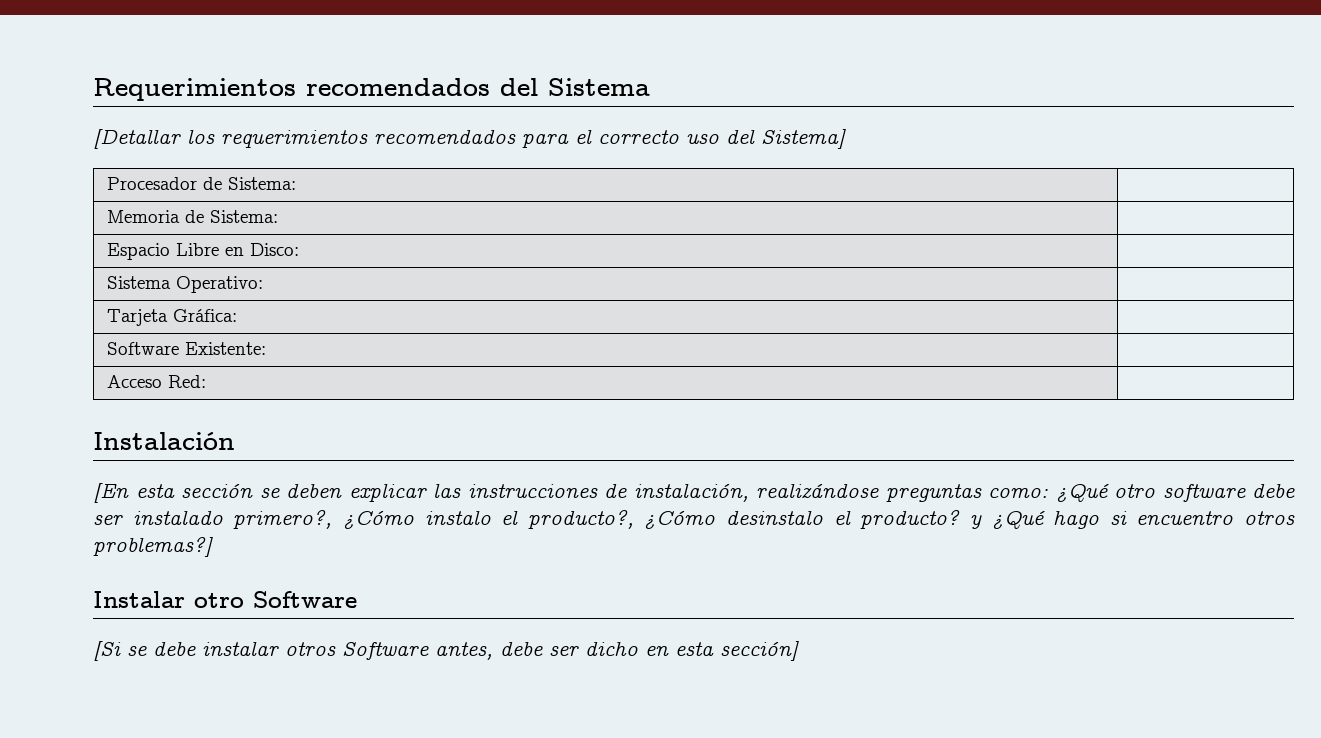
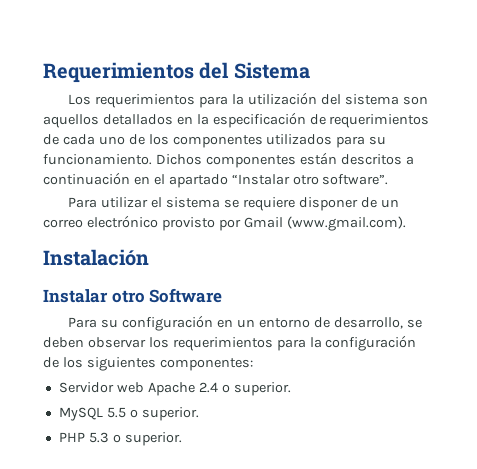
- Requerimientos recomendados del Sistema
+ Requerimientos del Sistema
- [Detallar los requerimientos recomendados para el correcto uso del Sistema]
- Procesador de Sistema: |
- Memoria de Sistema: |
- Espacio Libre en Disco: |
- Sistema Operativo: |
- Tarjeta Gráfica: |
- Software Existente: |
- Acceso Red: |
+ Los requerimientos para la utilización del sistema son aquellos detallados en la especificación de requerimientos de cada uno de los componentes utilizados para su funcionamiento. Dichos componentes están descritos a continuación en el apartado “Instalar otro software”.
+ Para utilizar el sistema se requiere disponer de un correo electrónico provisto por Gmail (www.gmail.com).
  Instalación
- [En esta sección se deben explicar las instrucciones de instalación, realizándose preguntas como: ¿Qué otro software debe ser instalado primero?, ¿Cómo instalo el producto?, ¿Cómo desinstalo el producto? y ¿Qué hago si encuentro otros problemas?]
  Instalar otro Software
- [Si se debe instalar otros Software antes, debe ser dicho en esta sección]
+ Para su configuración en un entorno de desarrollo, se deben observar los requerimientos para la configuración de los siguientes componentes:
+ Servidor web Apache 2.4 o superior.
+ MySQL 5.5 o superior.
+ PHP 5.3 o superior.

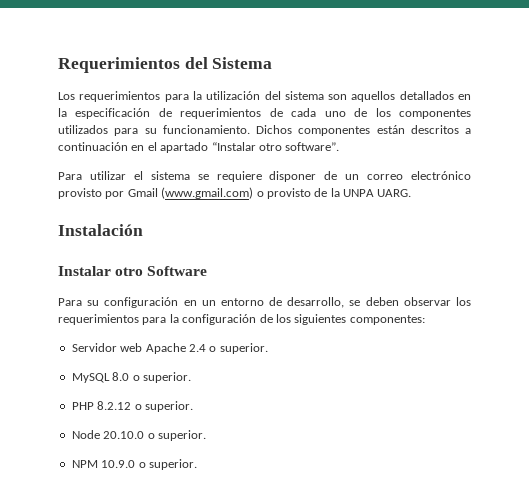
- Para utilizar el sistema se requiere disponer de un correo electrónico provisto por Gmail (www.gmail.com).
+ Para utilizar el sistema se requiere disponer de un correo electrónico provisto por Gmail (www.gmail.com) o provisto de la UNPA UARG.
- MySQL 5.5 o superior.
+ MySQL 8.0 o superior.
- PHP 5.3 o superior.
+ PHP 8.2.12 o superior.
+ Node 20.10.0 o superior.
+ NPM 10.9.0 o superior.

